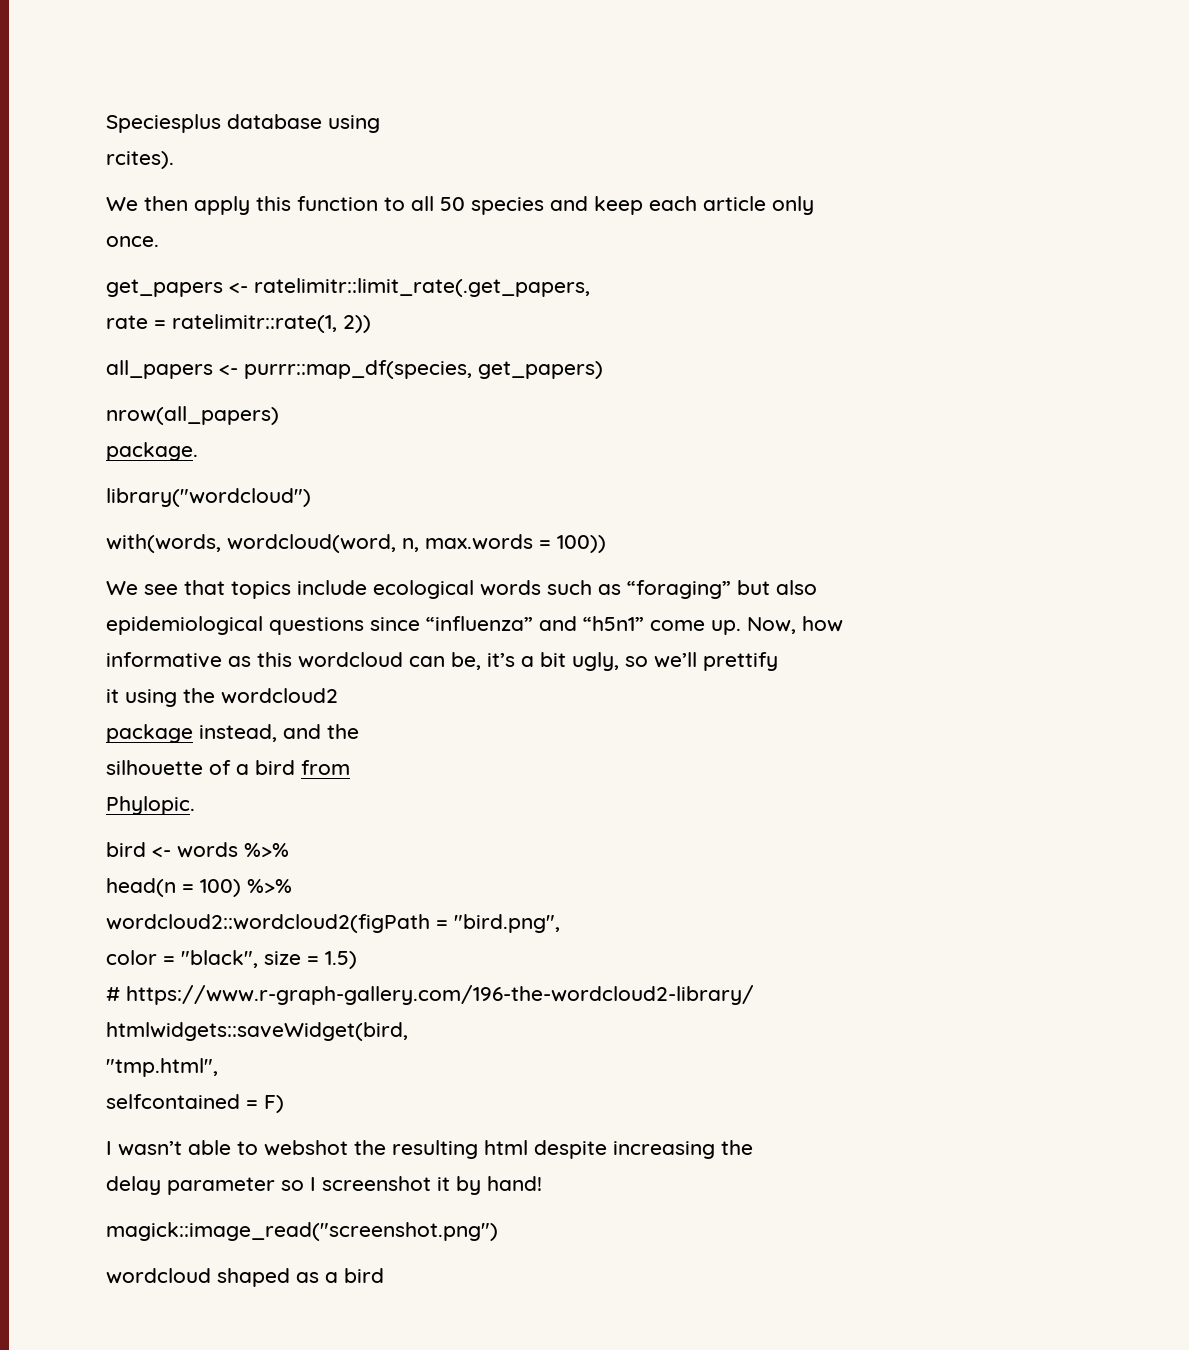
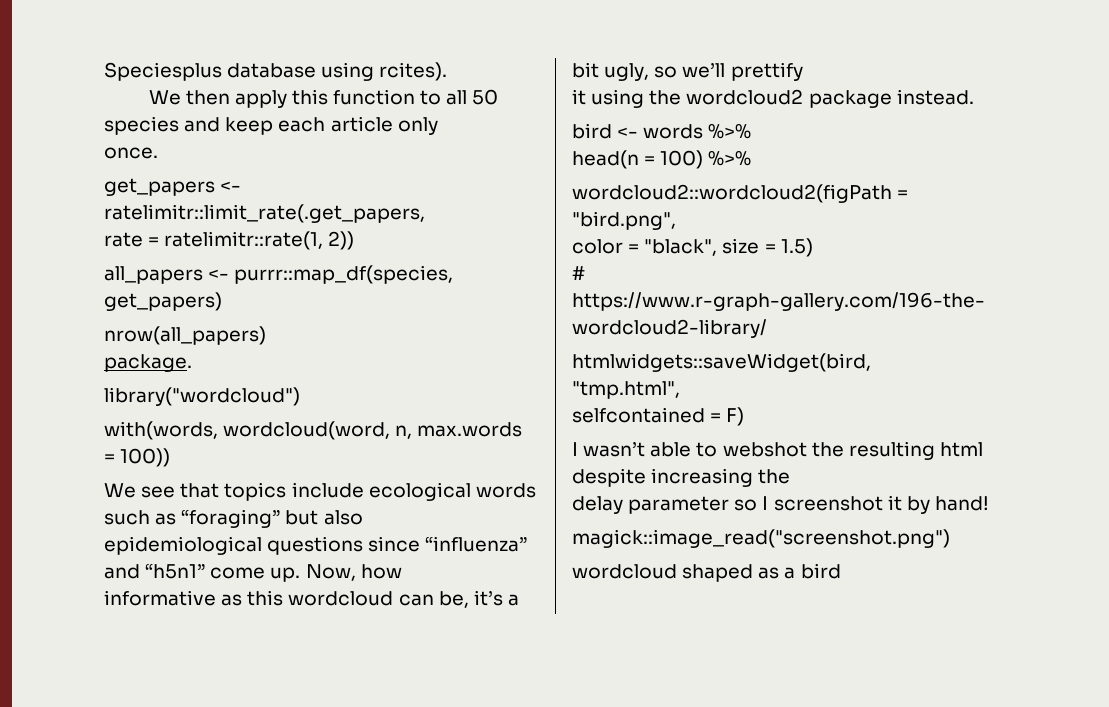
- Speciesplus database using
- rcites).
+ Speciesplus database using rcites).
- it using the wordcloud2
- package instead, and the
- silhouette of a bird from
- Phylopic.
+ it using the wordcloud2 package instead.

